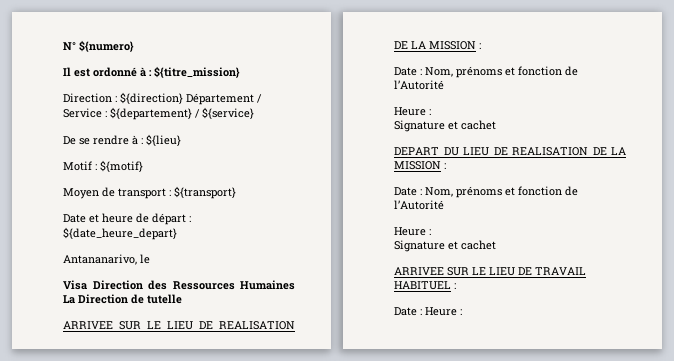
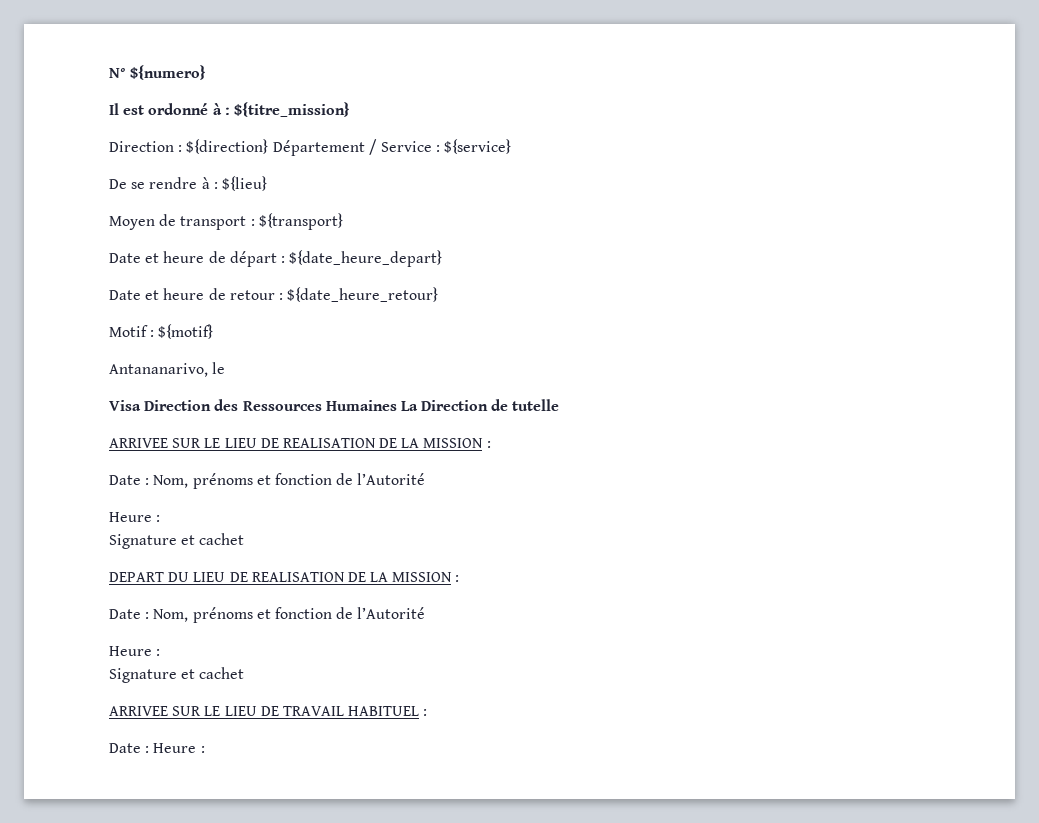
- Direction : ${direction} Département / Service : ${departement} / ${service}
+ Direction : ${direction} Département / Service : ${service}
- Motif : ${motif}
+ Date et heure de retour : ${date_heure_retour}
+ Motif : ${motif}

